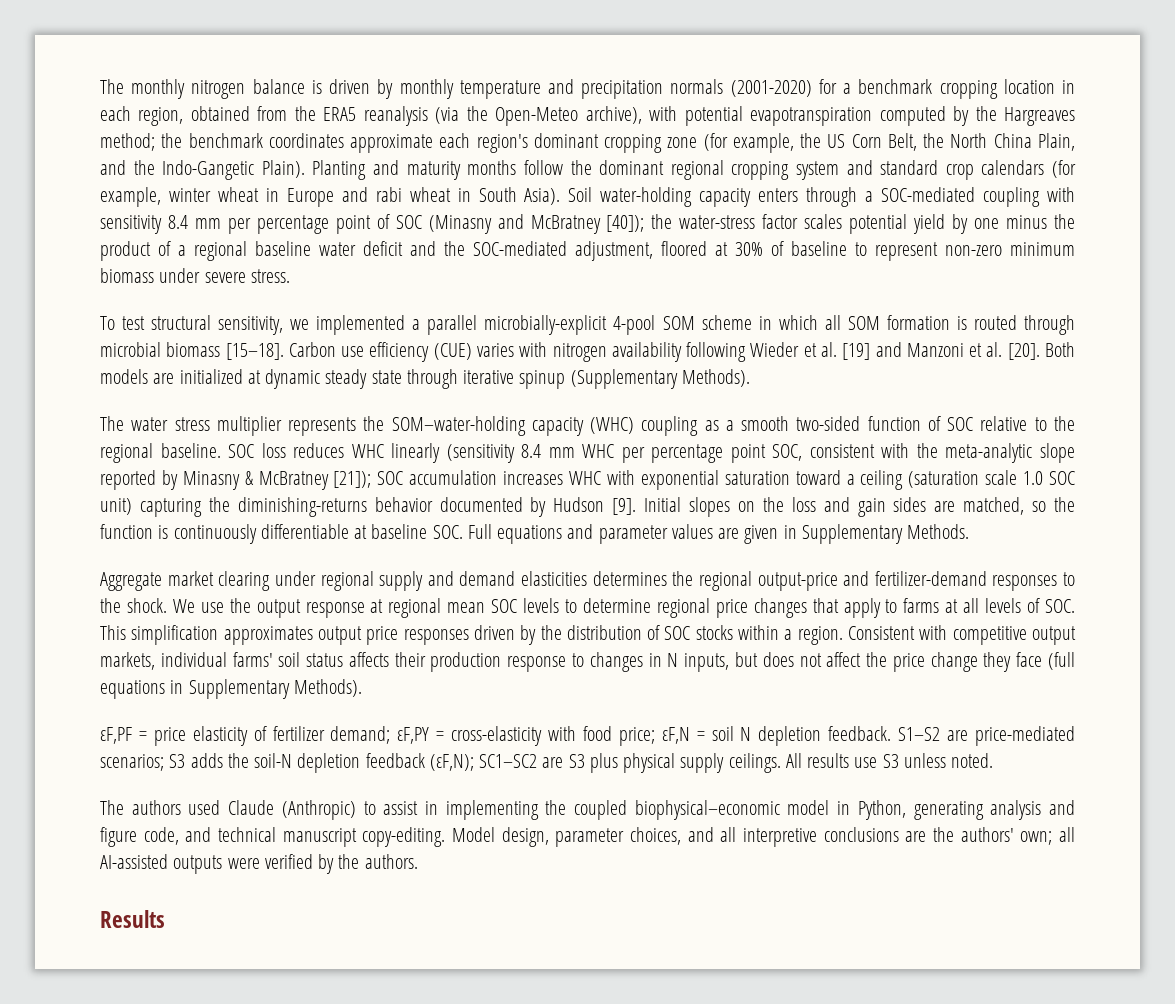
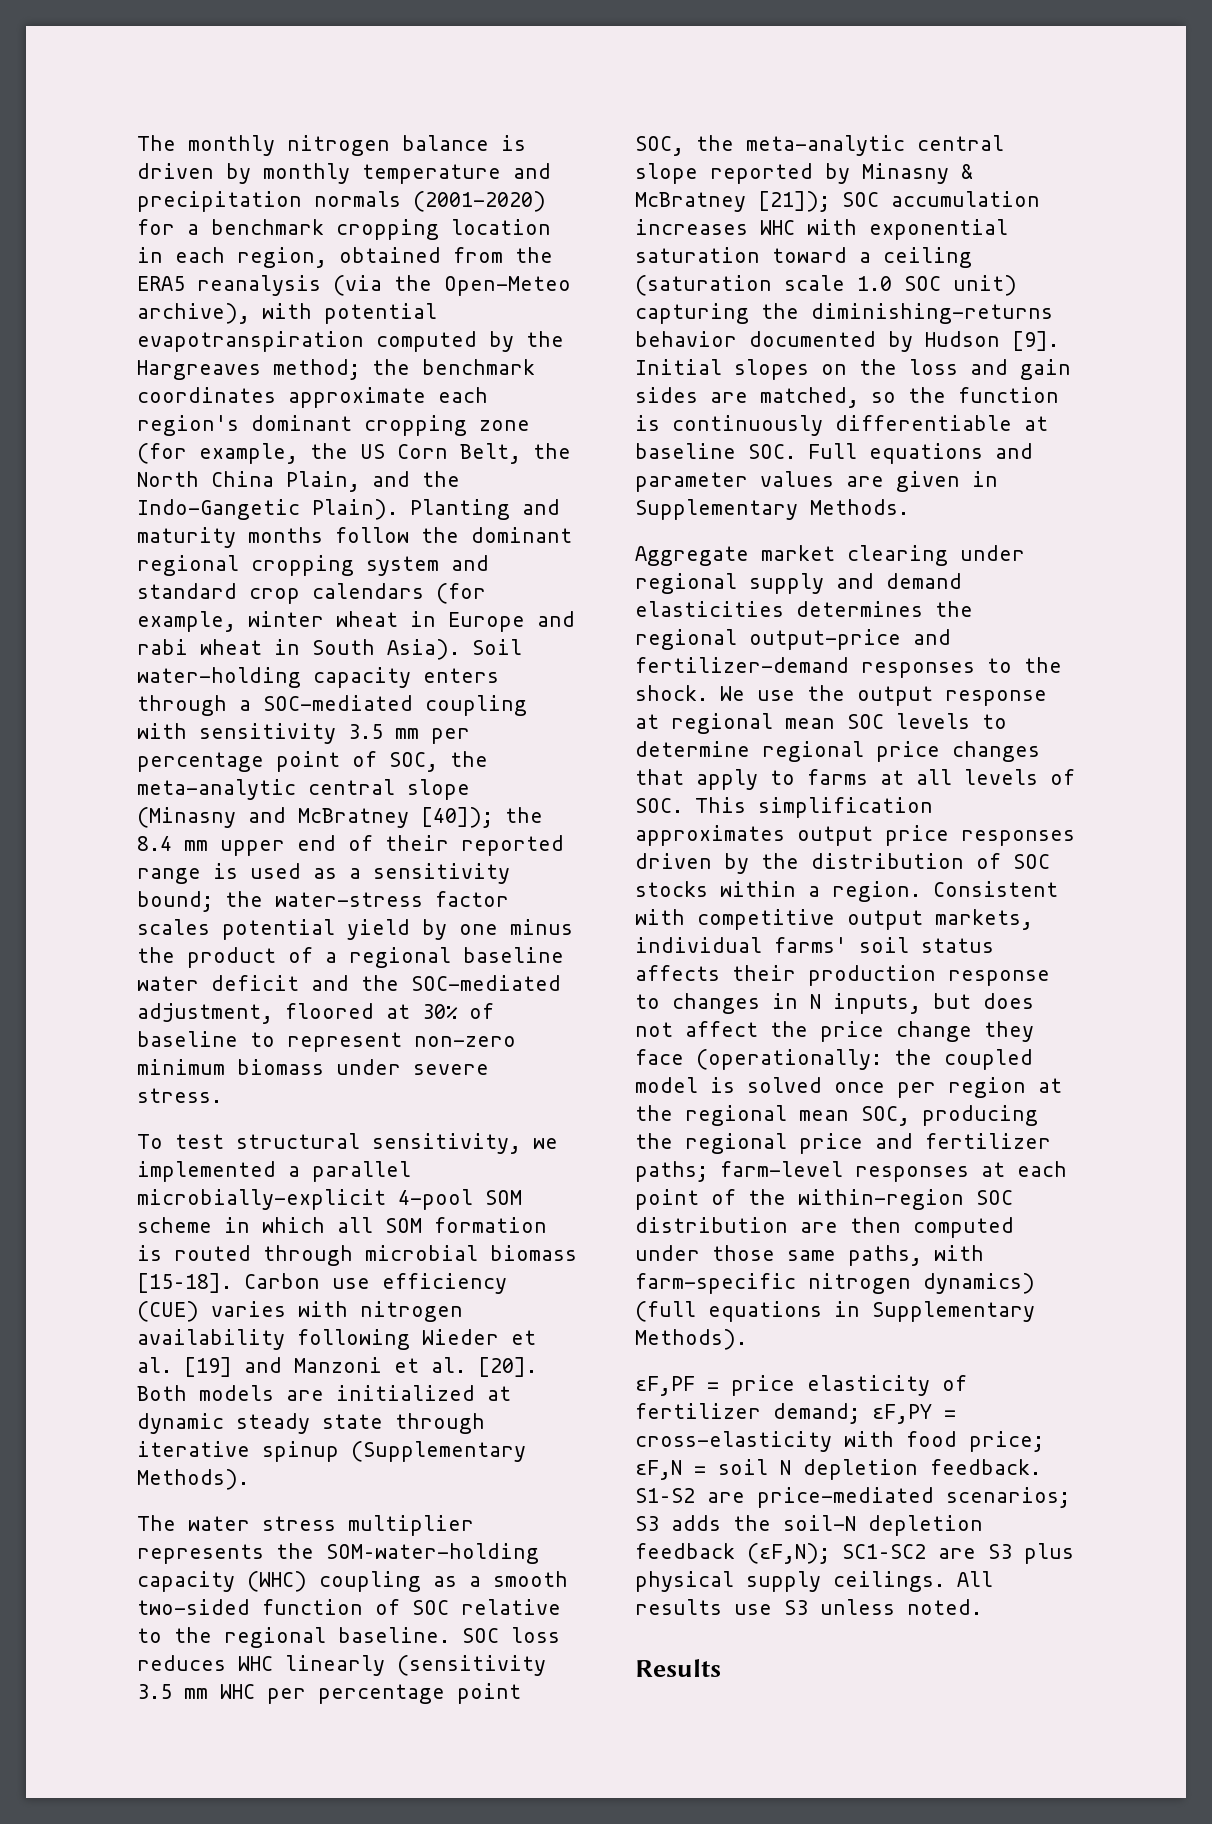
- Soil water-holding capacity enters through a SOC-mediated coupling with sensitivity 8.4 mm per percentage point of SOC (Minasny and McBratney [40]); the water-stress factor scales potential yield by one minus the product of a regional baseline water deficit and the SOC-mediated adjustment, floored at 30% of baseline to represent non-zero minimum biomass under severe stress.
+ Soil water-holding capacity enters through a SOC-mediated coupling with sensitivity 3.5 mm per percentage point of SOC, the meta-analytic central slope (Minasny and McBratney [40]); the 8.4 mm upper end of their reported range is used as a sensitivity bound; the water-stress factor scales potential yield by one minus the product of a regional baseline water deficit and the SOC-mediated adjustment, floored at 30% of baseline to represent non-zero minimum biomass under severe stress.
- SOC loss reduces WHC linearly (sensitivity 8.4 mm WHC per percentage point SOC, consistent with the meta-analytic slope reported by Minasny & McBratney [21]); SOC accumulation increases WHC with exponential saturation toward a ceiling (saturation scale 1.0 SOC unit) capturing the diminishing-returns behavior documented by Hudson [9].
+ SOC loss reduces WHC linearly (sensitivity 3.5 mm WHC per percentage point SOC, the meta-analytic central slope reported by Minasny & McBratney [21]); SOC accumulation increases WHC with exponential saturation toward a ceiling (saturation scale 1.0 SOC unit) capturing the diminishing-returns behavior documented by Hudson [9].
- Consistent with competitive output markets, individual farms' soil status affects their production response to changes in N inputs, but does not affect the price change they face (full equations in Supplementary Methods).
+ Consistent with competitive output markets, individual farms' soil status affects their production response to changes in N inputs, but does not affect the price change they face (operationally: the coupled model is solved once per region at the regional mean SOC, producing the regional price and fertilizer paths; farm-level responses at each point of the within-region SOC distribution are then computed under those same paths, with farm-specific nitrogen dynamics) (full equations in Supplementary Methods).
- The authors used Claude (Anthropic) to assist in implementing the coupled biophysical–economic model in Python, generating analysis and figure code, and technical manuscript copy-editing. Model design, parameter choices, and all interpretive conclusions are the authors' own; all AI-assisted outputs were verified by the authors.

